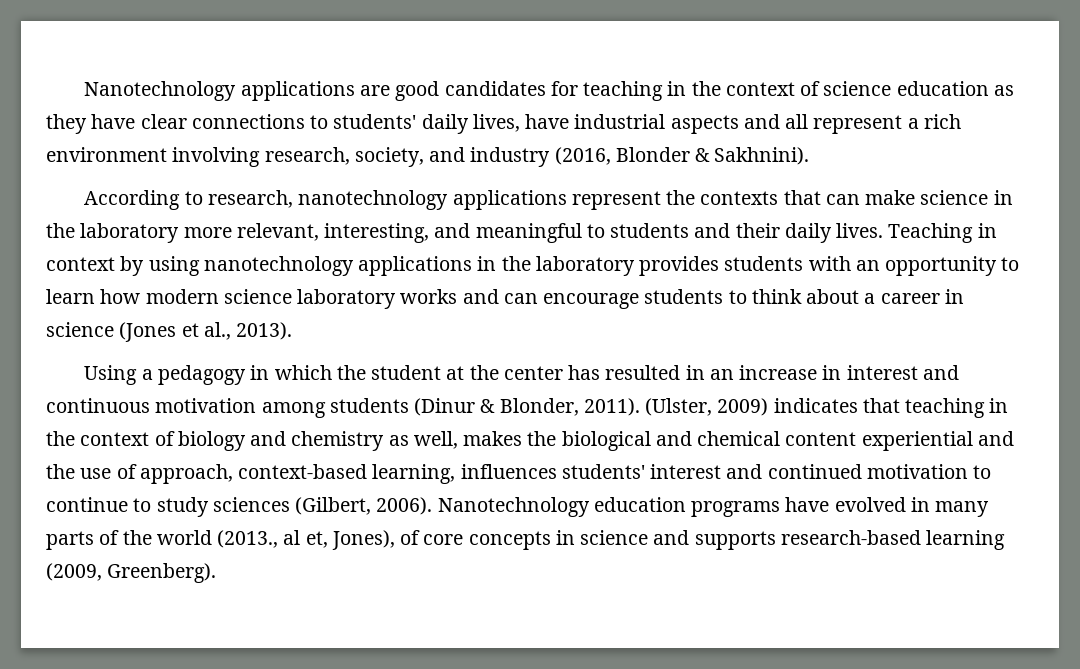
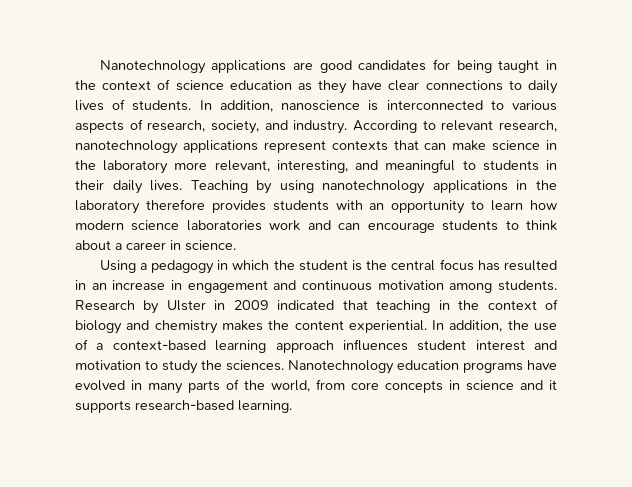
- Nanotechnology applications are good candidates for teaching in the context of science education as they have clear connections to students' daily lives, have industrial aspects and all represent a rich environment involving research, society, and industry (2016, Blonder & Sakhnini).
- According to research, nanotechnology applications represent the contexts that can make science in the laboratory more relevant, interesting, and meaningful to students and their daily lives.
+ Nanotechnology applications are good candidates for being taught in the context of science education as they have clear connections to daily lives of students. In addition, nanoscience is interconnected to various aspects of research, society, and industry. According to relevant research, nanotechnology applications represent contexts that can make science in the laboratory more relevant, interesting, and meaningful to students in their daily lives.
- Teaching in context by using nanotechnology applications in the laboratory provides students with an opportunity to learn how modern science laboratory works and can encourage students to think about a career in science (Jones et al., 2013).
+ Teaching by using nanotechnology applications in the laboratory therefore provides students with an opportunity to learn how modern science laboratories work and can encourage students to think about a career in science.
- Using a pedagogy in which the student at the center has resulted in an increase in interest and continuous motivation among students (Dinur & Blonder, 2011). (Ulster, 2009) indicates that teaching in the context of biology and chemistry as well, makes the biological and chemical content experiential and the use of approach, context-based learning, influences students' interest and continued motivation to continue to study sciences (Gilbert, 2006).
+ Using a pedagogy in which the student is the central focus has resulted in an increase in engagement and continuous motivation among students. Research by Ulster in 2009 indicated that teaching in the context of biology and chemistry makes the content experiential. In addition, the use of a context-based learning approach influences student interest and motivation to study the sciences.
- Nanotechnology education programs have evolved in many parts of the world (2013., al et, Jones), of core concepts in science and supports research-based learning (2009, Greenberg).
+ Nanotechnology education programs have evolved in many parts of the world, from core concepts in science and it supports research-based learning.

